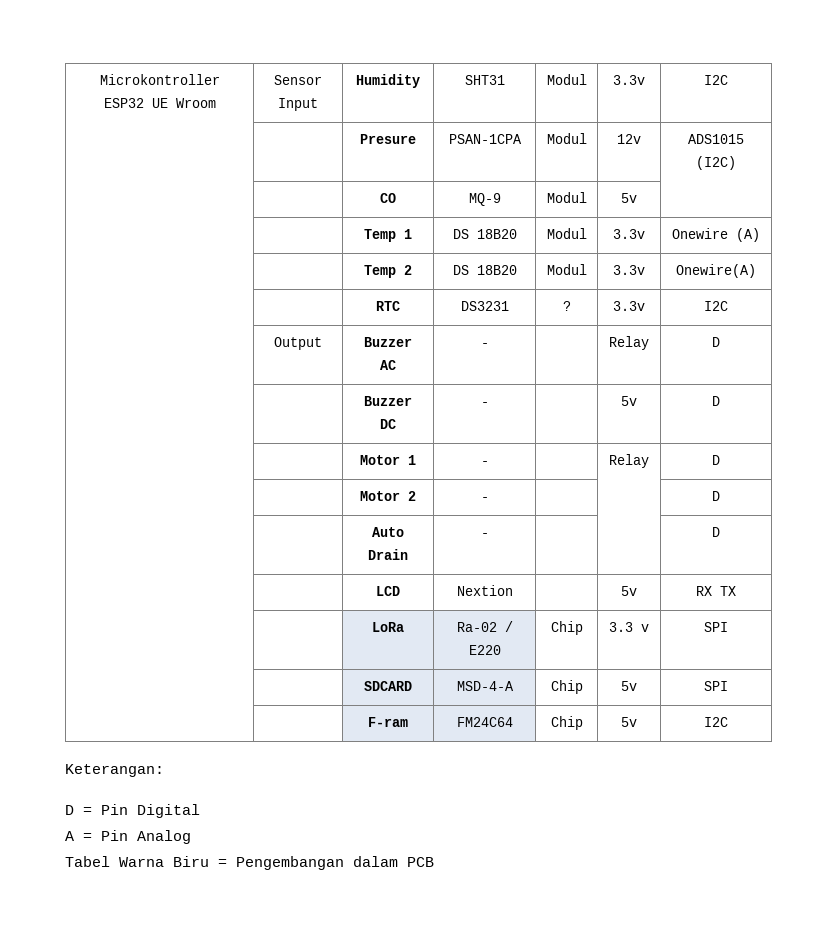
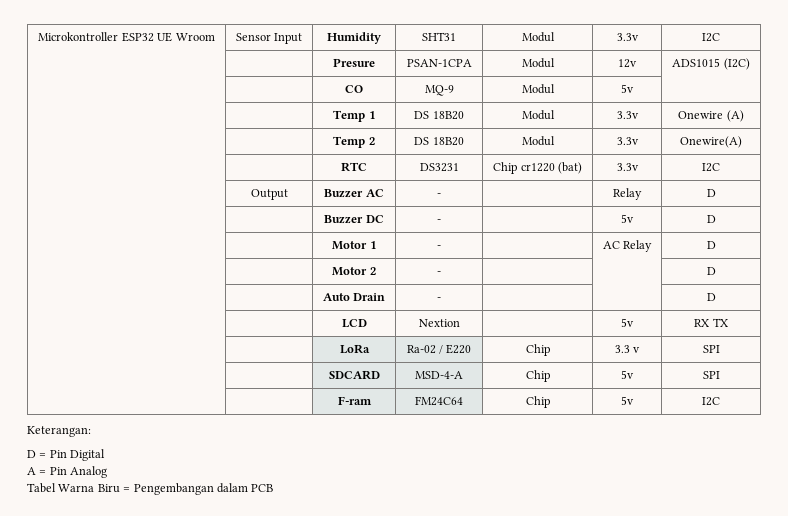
- | | RTC | DS3231 | ? | 3.3v | I2C
+ | | RTC | DS3231 | Chip cr1220 (bat) | 3.3v | I2C
- | | Motor 1 | - | | Relay | D
+ | | Motor 1 | - | | AC Relay | D

